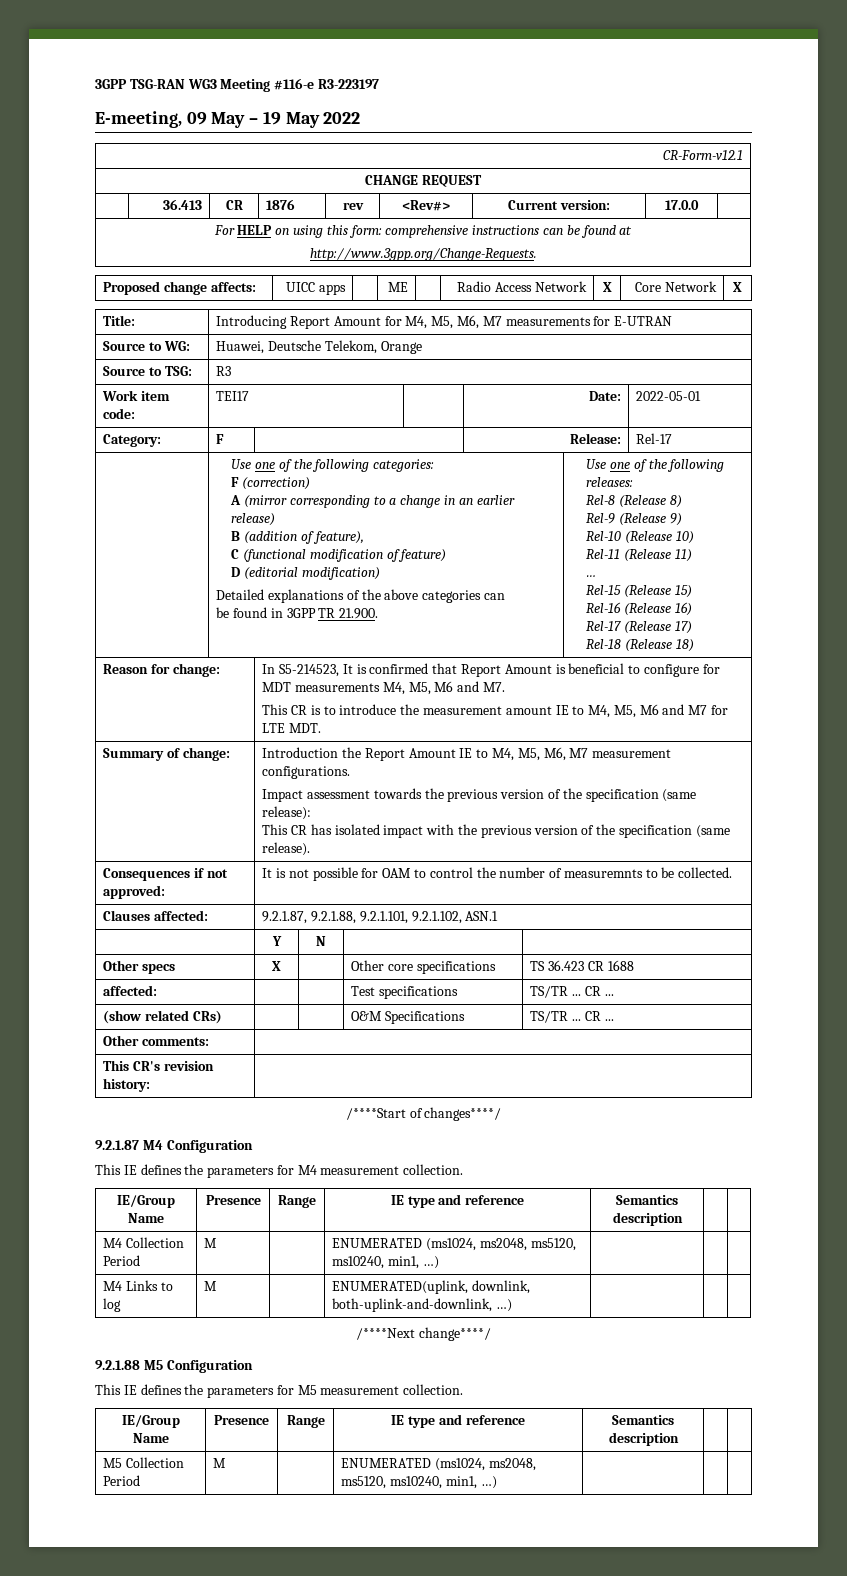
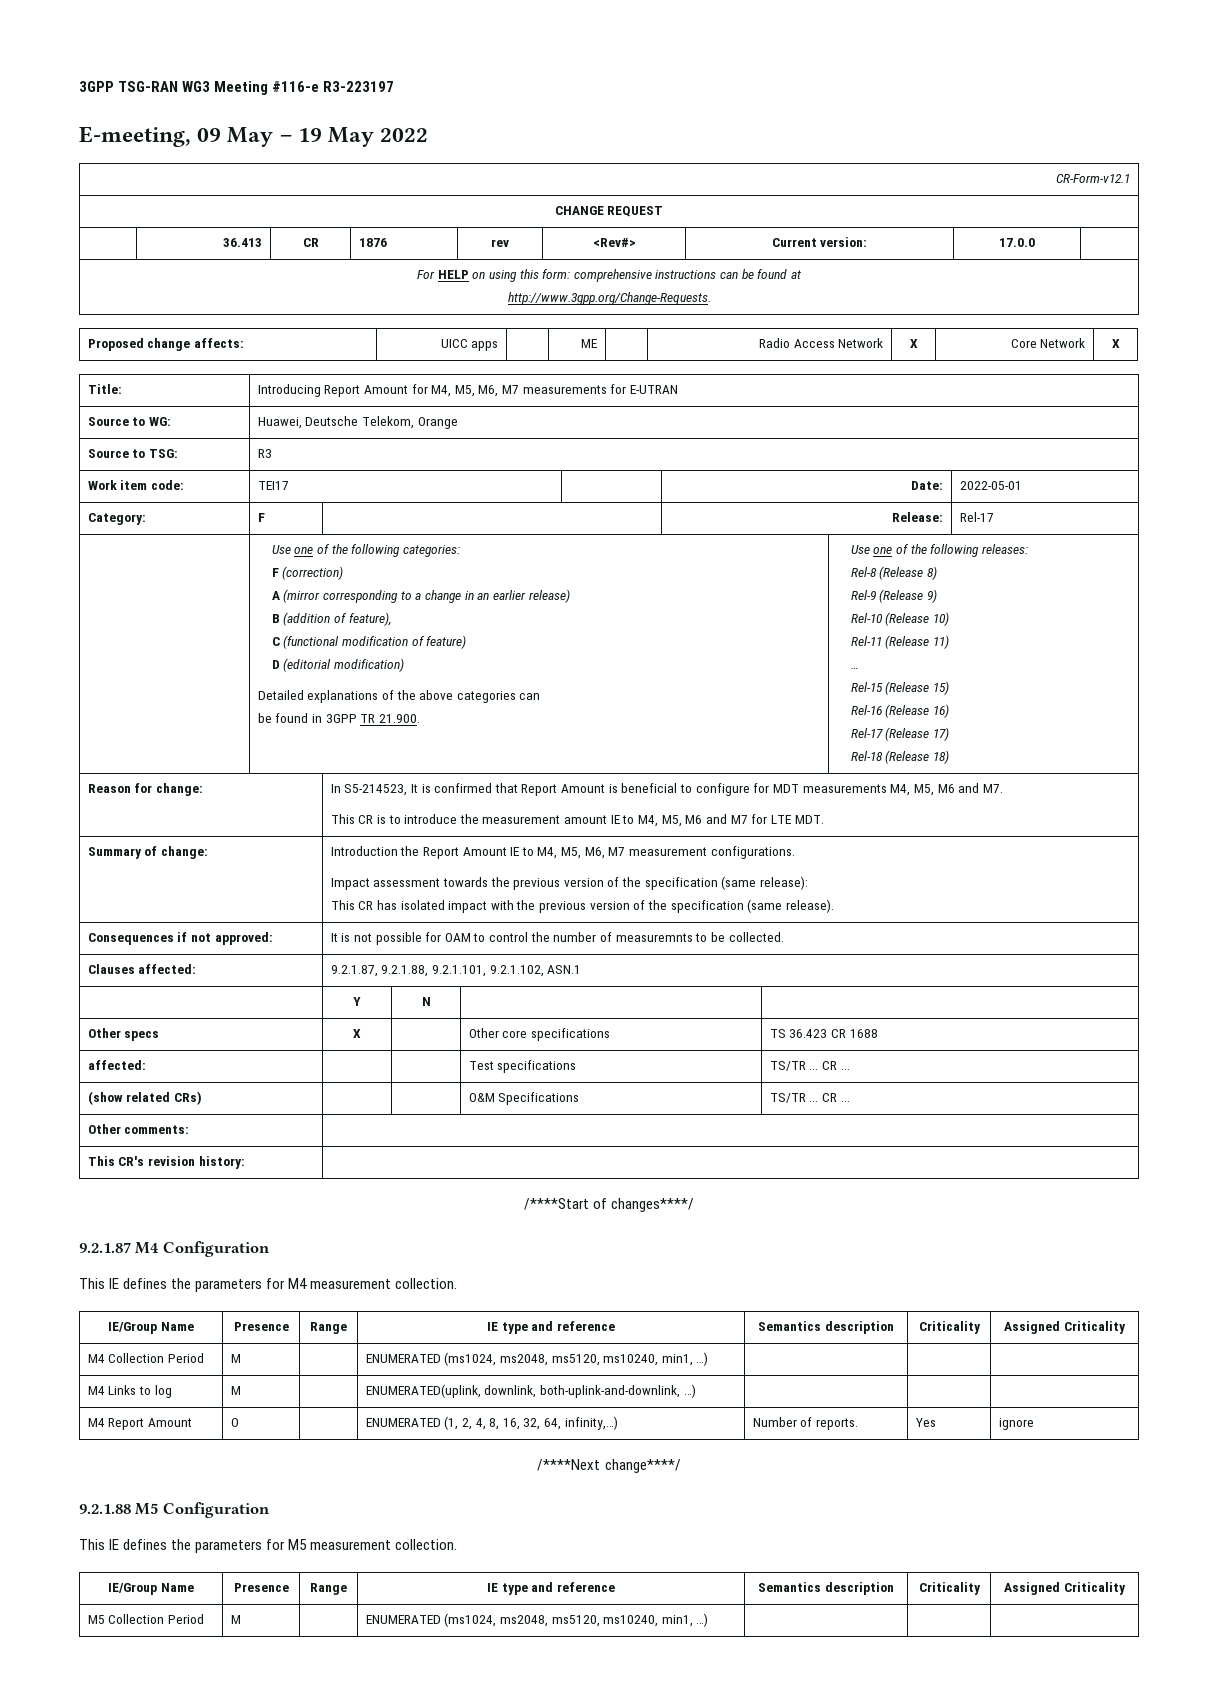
  This IE defines the parameters for M4 measurement collection.
- IE/Group Name | Presence | Range | IE type and reference | Semantics description | |
+ IE/Group Name | Presence | Range | IE type and reference | Semantics description | Criticality | Assigned Criticality
+ M4 Report Amount | O | | ENUMERATED (1, 2, 4, 8, 16, 32, 64, infinity,…) | Number of reports. | Yes | ignore
  This IE defines the parameters for M5 measurement collection.
- IE/Group Name | Presence | Range | IE type and reference | Semantics description | |
+ IE/Group Name | Presence | Range | IE type and reference | Semantics description | Criticality | Assigned Criticality

